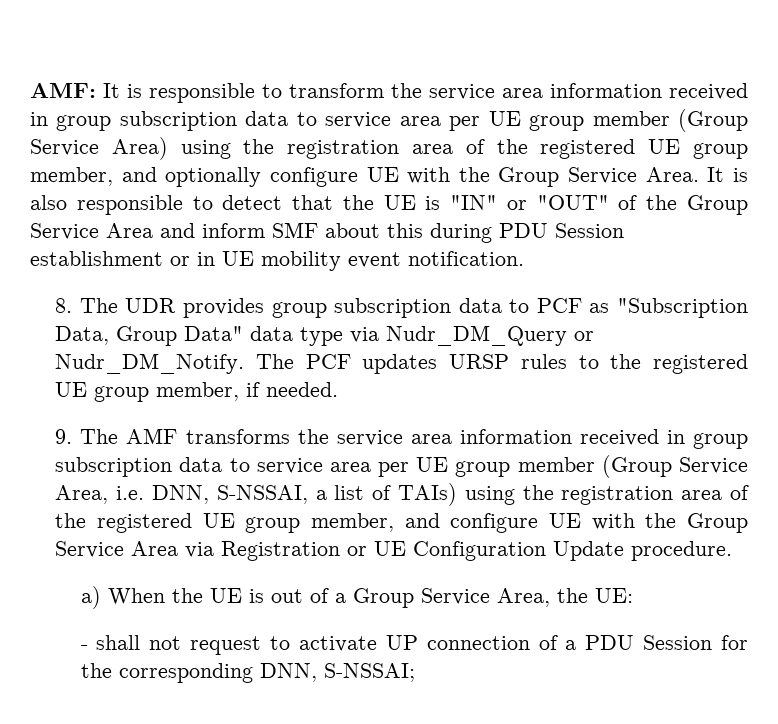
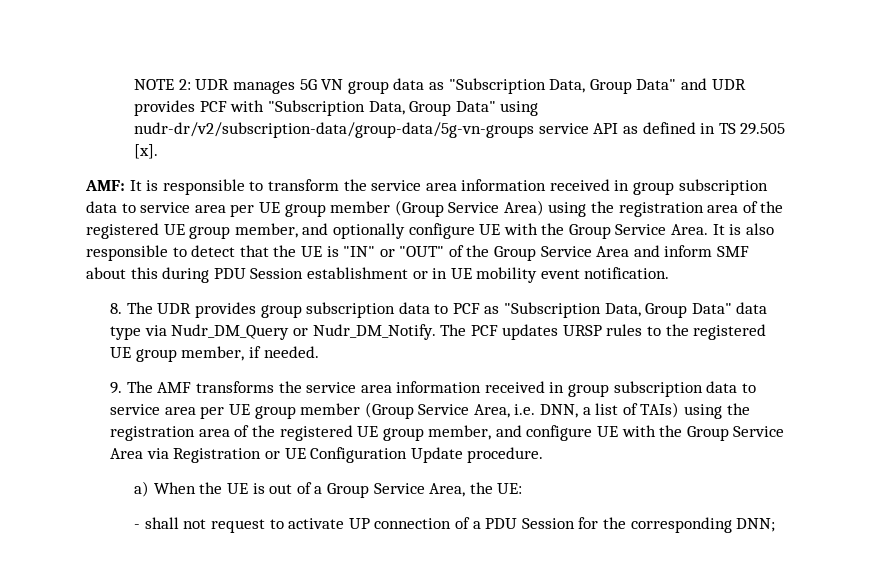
+ NOTE 2: UDR manages 5G VN group data as "Subscription Data, Group Data" and UDR provides PCF with "Subscription Data, Group Data" using nudr-dr/v2/subscription-data/group-data/5g-vn-groups service API as defined in TS 29.505 [x].
- 9. The AMF transforms the service area information received in group subscription data to service area per UE group member (Group Service Area, i.e. DNN, S-NSSAI, a list of TAIs) using the registration area of the registered UE group member, and configure UE with the Group Service Area via Registration or UE Configuration Update procedure.
+ 9. The AMF transforms the service area information received in group subscription data to service area per UE group member (Group Service Area, i.e. DNN, a list of TAIs) using the registration area of the registered UE group member, and configure UE with the Group Service Area via Registration or UE Configuration Update procedure.
- - shall not request to activate UP connection of a PDU Session for the corresponding DNN, S-NSSAI;
+ - shall not request to activate UP connection of a PDU Session for the corresponding DNN;

